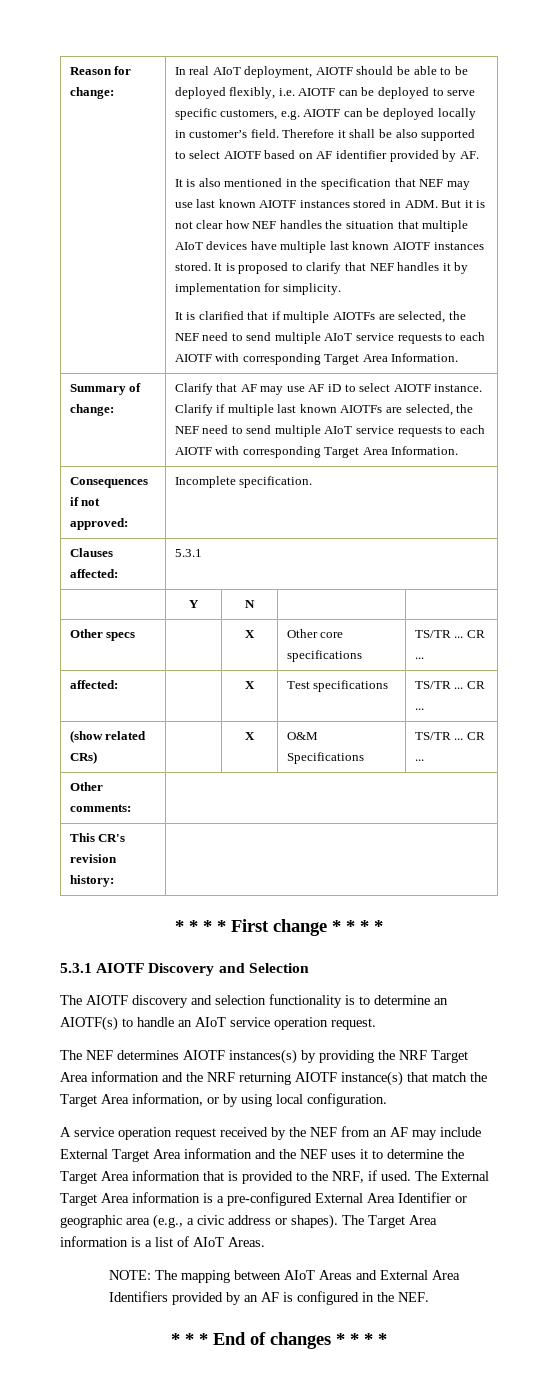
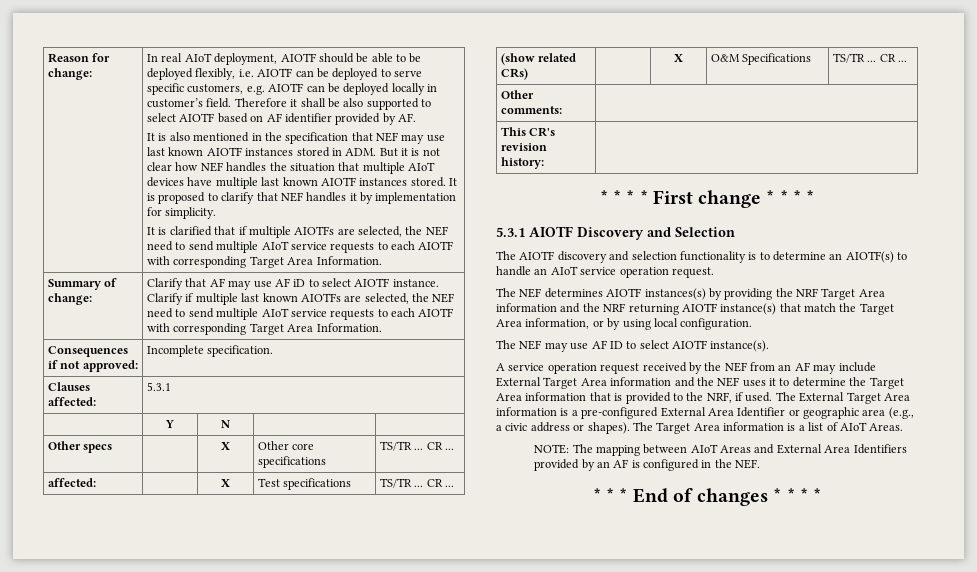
+ The NEF may use AF ID to select AIOTF instance(s).

